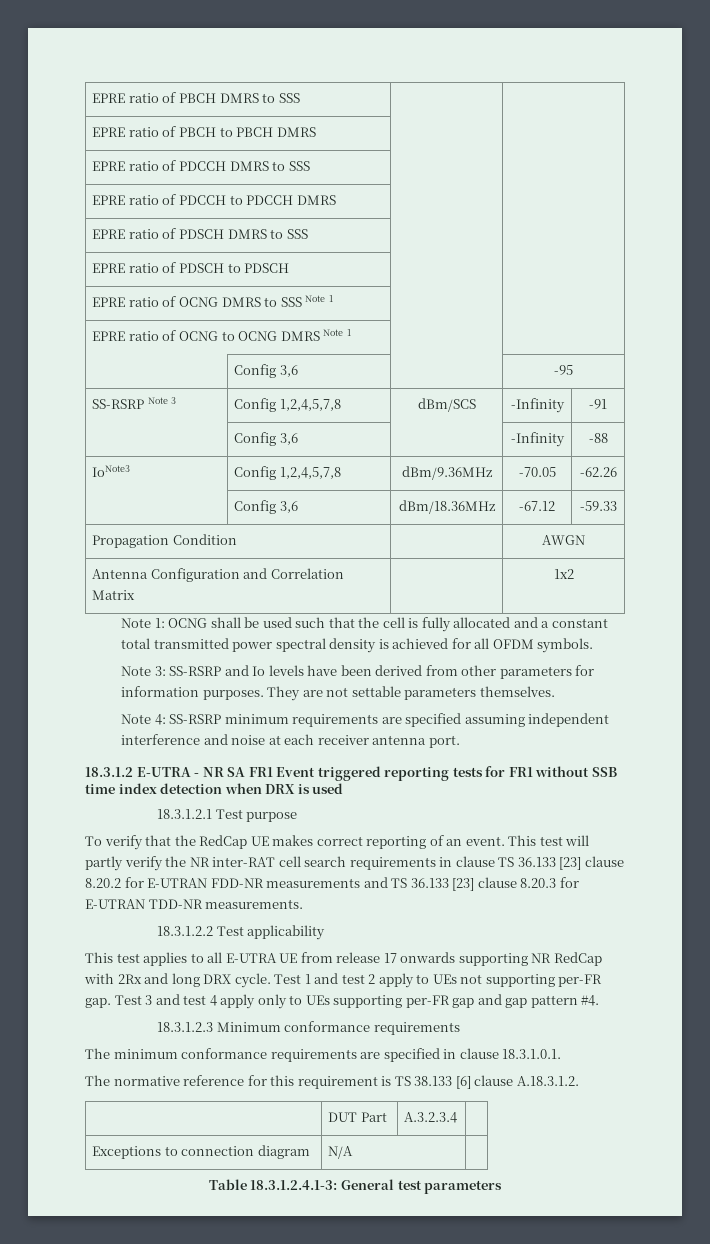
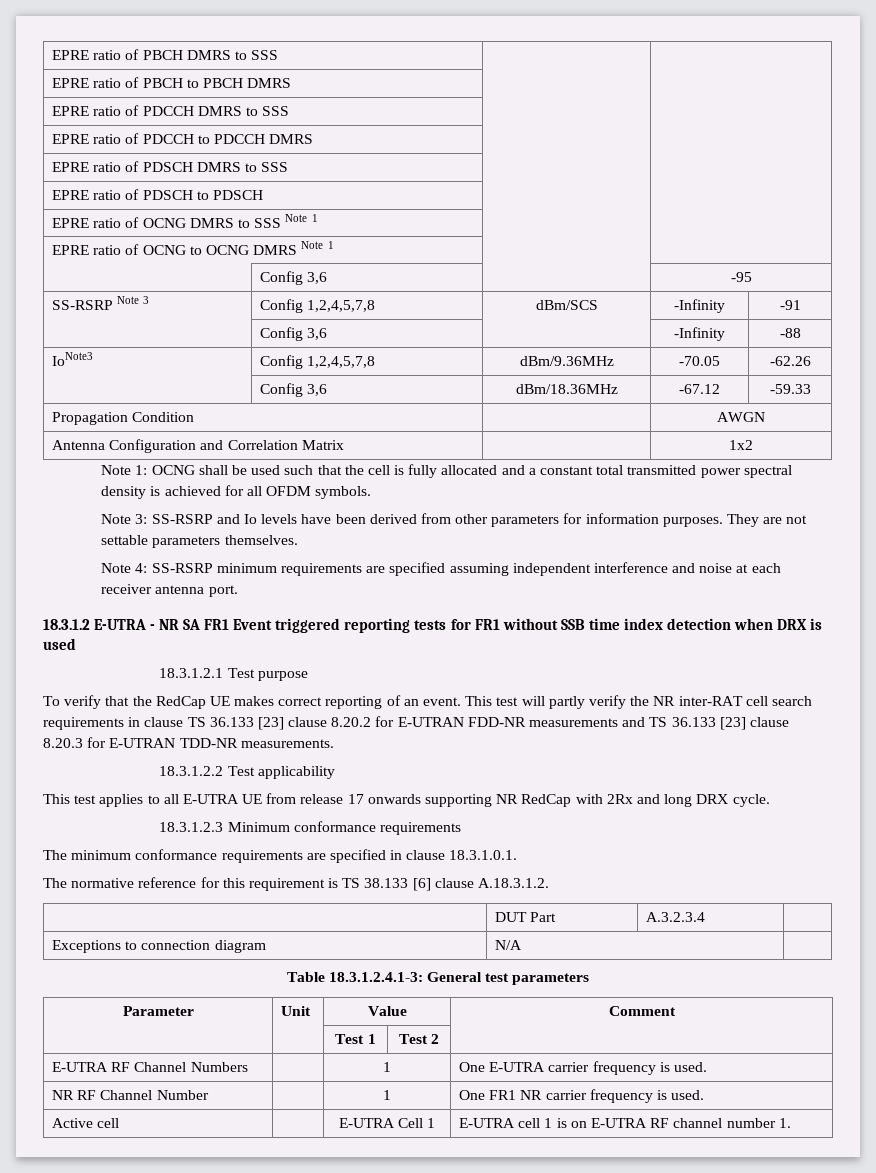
- Test 1 and test 2 apply to UEs not supporting per-FR gap. Test 3 and test 4 apply only to UEs supporting per-FR gap and gap pattern #4.
+ Parameter | Unit | Value | Comment
+ | | Test 1 | Test 2 |
+ E-UTRA RF Channel Numbers | | 1 | One E-UTRA carrier frequency is used.
+ NR RF Channel Number | | 1 | One FR1 NR carrier frequency is used.
+ Active cell | | E-UTRA Cell 1 | E-UTRA cell 1 is on E-UTRA RF channel number 1.

